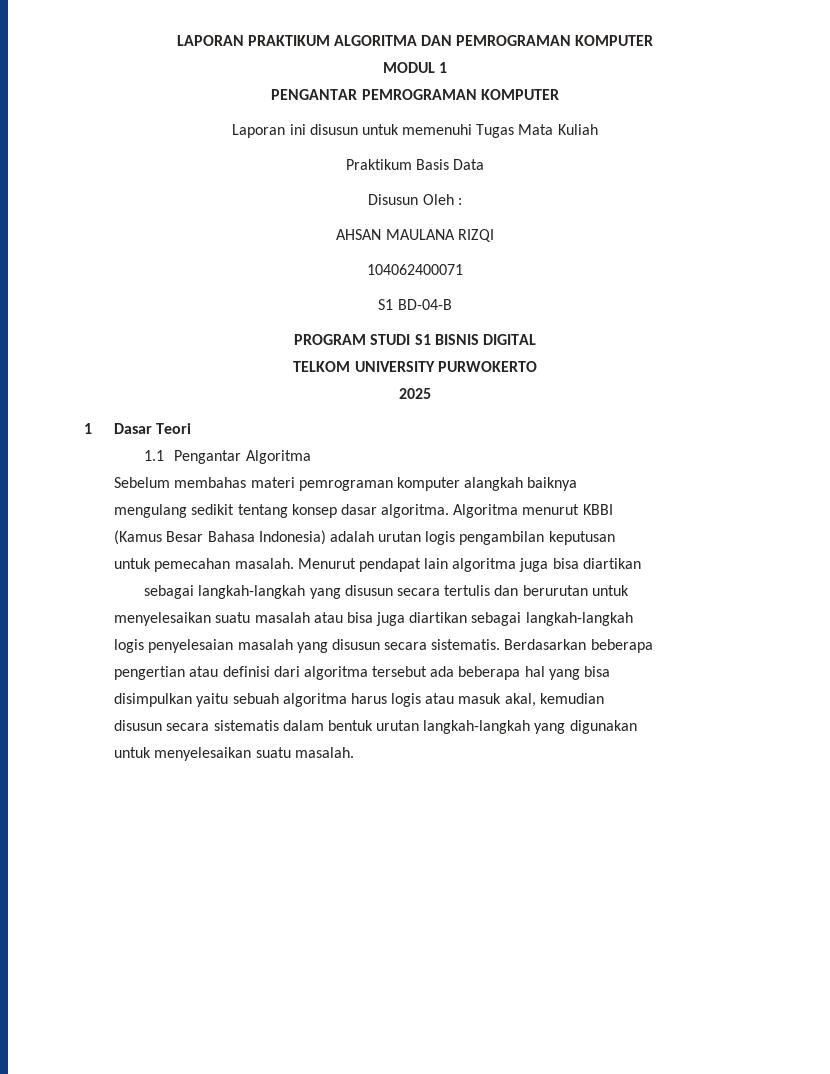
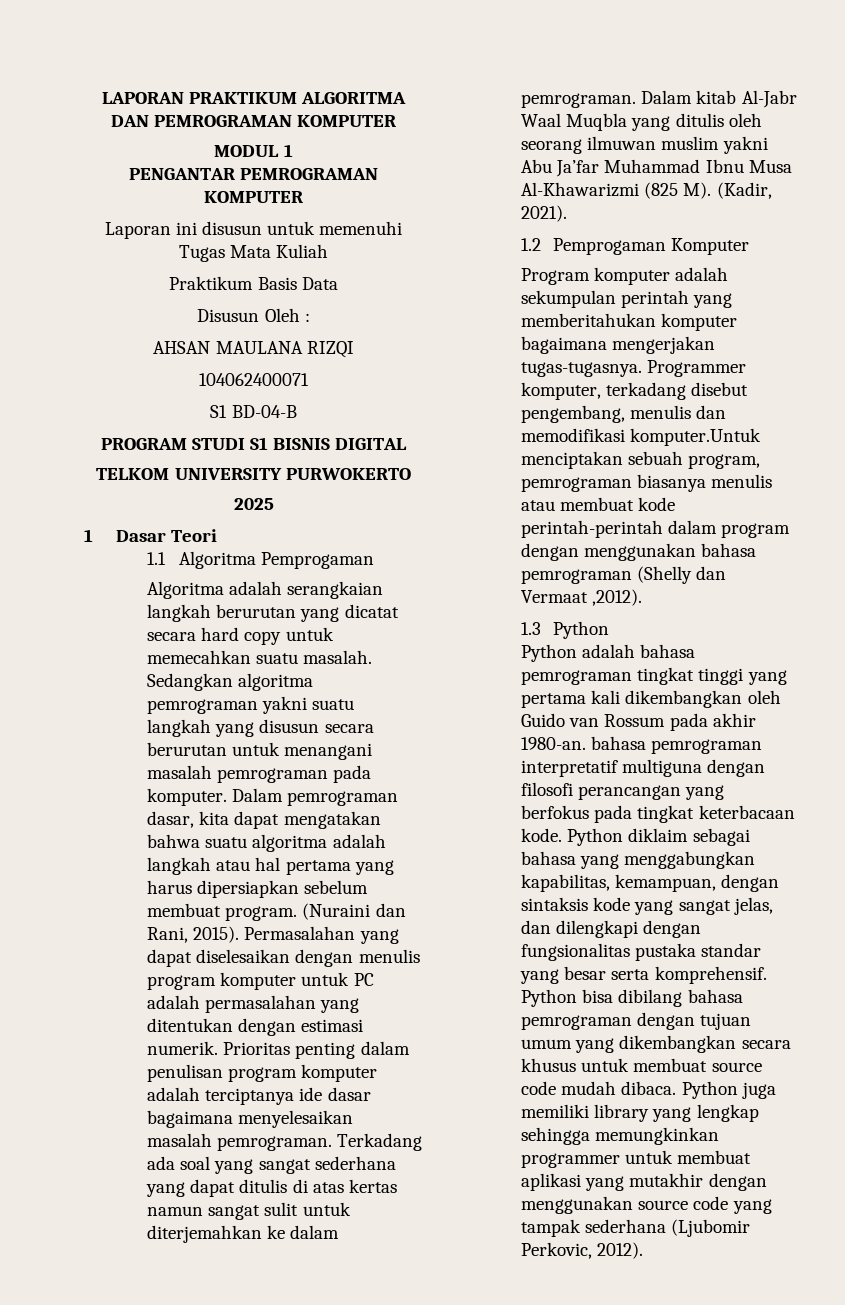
- 1.1 Pengantar Algoritma
- Sebelum membahas materi pemrograman komputer alangkah baiknya
- mengulang sedikit tentang konsep dasar algoritma. Algoritma menurut KBBI
- (Kamus Besar Bahasa Indonesia) adalah urutan logis pengambilan keputusan
- untuk pemecahan masalah. Menurut pendapat lain algoritma juga bisa diartikan
- sebagai langkah-langkah yang disusun secara tertulis dan berurutan untuk
- menyelesaikan suatu masalah atau bisa juga diartikan sebagai langkah-langkah
- logis penyelesaian masalah yang disusun secara sistematis. Berdasarkan beberapa
- pengertian atau definisi dari algoritma tersebut ada beberapa hal yang bisa
- disimpulkan yaitu sebuah algoritma harus logis atau masuk akal, kemudian
- disusun secara sistematis dalam bentuk urutan langkah-langkah yang digunakan
- untuk menyelesaikan suatu masalah.
+ 1.1 Algoritma Pemprogaman
+ Algoritma adalah serangkaian langkah berurutan yang dicatat secara hard copy untuk memecahkan suatu masalah. Sedangkan algoritma pemrograman yakni suatu langkah yang disusun secara berurutan untuk menangani masalah pemrograman pada komputer. Dalam pemrograman dasar, kita dapat mengatakan bahwa suatu algoritma adalah langkah atau hal pertama yang harus dipersiapkan sebelum membuat program. (Nuraini dan Rani, 2015). Permasalahan yang dapat diselesaikan dengan menulis program komputer untuk PC adalah permasalahan yang ditentukan dengan estimasi numerik. Prioritas penting dalam penulisan program komputer adalah terciptanya ide dasar bagaimana menyelesaikan masalah pemrograman. Terkadang ada soal yang sangat sederhana yang dapat ditulis di atas kertas namun sangat sulit untuk diterjemahkan ke dalam pemrograman. Dalam kitab Al-Jabr Waal Muqbla yang ditulis oleh seorang ilmuwan muslim yakni Abu Ja’far Muhammad Ibnu Musa Al-Khawarizmi (825 M). (Kadir, 2021).
+ 1.2 Pemprogaman Komputer
+ Program komputer adalah sekumpulan perintah yang memberitahukan komputer bagaimana mengerjakan tugas-tugasnya. Programmer komputer, terkadang disebut pengembang, menulis dan memodifikasi komputer.Untuk menciptakan sebuah program, pemrograman biasanya menulis atau membuat kode perintah-perintah dalam program dengan menggunakan bahasa pemrograman (Shelly dan Vermaat ,2012).
+ 1.3 Python
+ Python adalah bahasa pemrograman tingkat tinggi yang pertama kali dikembangkan oleh Guido van Rossum pada akhir 1980-an. bahasa pemrograman interpretatif multiguna dengan filosofi perancangan yang berfokus pada tingkat keterbacaan kode. Python diklaim sebagai bahasa yang menggabungkan kapabilitas, kemampuan, dengan sintaksis kode yang sangat jelas, dan dilengkapi dengan fungsionalitas pustaka standar yang besar serta komprehensif. Python bisa dibilang bahasa pemrograman dengan tujuan umum yang dikembangkan secara khusus untuk membuat source code mudah dibaca. Python juga memiliki library yang lengkap sehingga memungkinkan programmer untuk membuat aplikasi yang mutakhir dengan menggunakan source code yang tampak sederhana (Ljubomir Perkovic, 2012).

